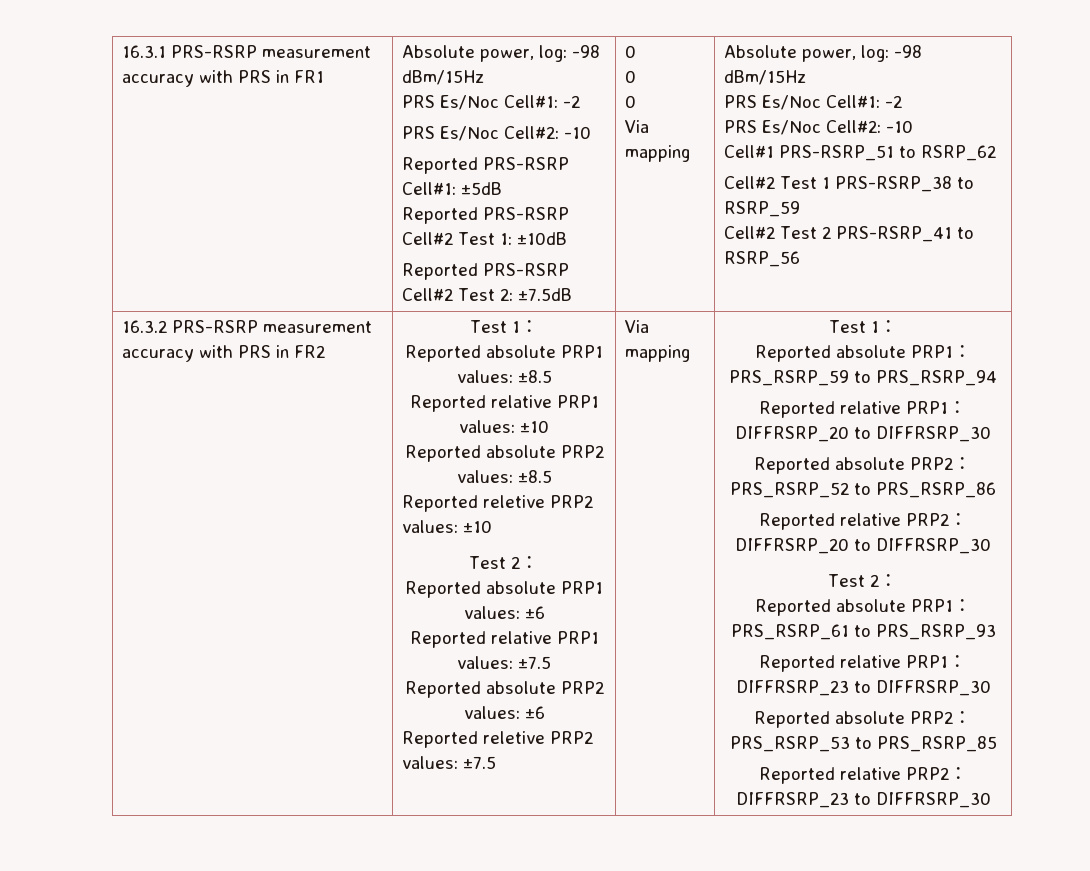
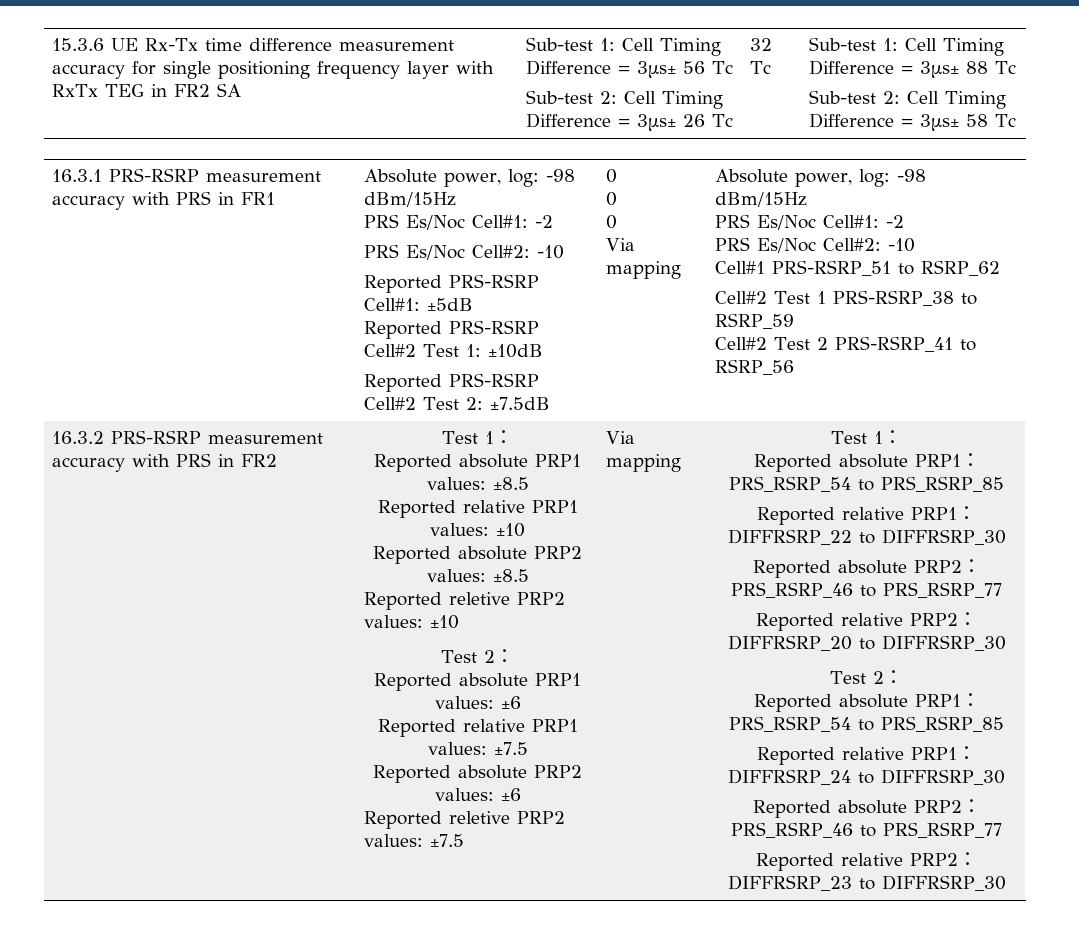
+ 15.3.6 UE Rx-Tx time difference measurement accuracy for single positioning frequency layer with RxTx TEG in FR2 SA | Sub-test 1: Cell Timing Difference = 3µs± 56 Tc
+ Sub-test 2: Cell Timing Difference = 3µs± 26 Tc | 32 Tc | Sub-test 1: Cell Timing Difference = 3µs± 88 Tc
+ Sub-test 2: Cell Timing Difference = 3µs± 58 Tc
  Via mapping | Test 1：
- Reported absolute PRP1：PRS_RSRP_59 to PRS_RSRP_94
- Reported relative PRP1：DIFFRSRP_20 to DIFFRSRP_30
- Reported absolute PRP2：PRS_RSRP_52 to PRS_RSRP_86
+ Reported absolute PRP1：PRS_RSRP_54 to PRS_RSRP_85
+ Reported relative PRP1：DIFFRSRP_22 to DIFFRSRP_30
+ Reported absolute PRP2：PRS_RSRP_46 to PRS_RSRP_77
  Reported relative PRP2：DIFFRSRP_20 to DIFFRSRP_30
  Test 2：
- Reported absolute PRP1：PRS_RSRP_61 to PRS_RSRP_93
- Reported relative PRP1：DIFFRSRP_23 to DIFFRSRP_30
- Reported absolute PRP2：PRS_RSRP_53 to PRS_RSRP_85
+ Reported absolute PRP1：PRS_RSRP_54 to PRS_RSRP_85
+ Reported relative PRP1：DIFFRSRP_24 to DIFFRSRP_30
+ Reported absolute PRP2：PRS_RSRP_46 to PRS_RSRP_77

